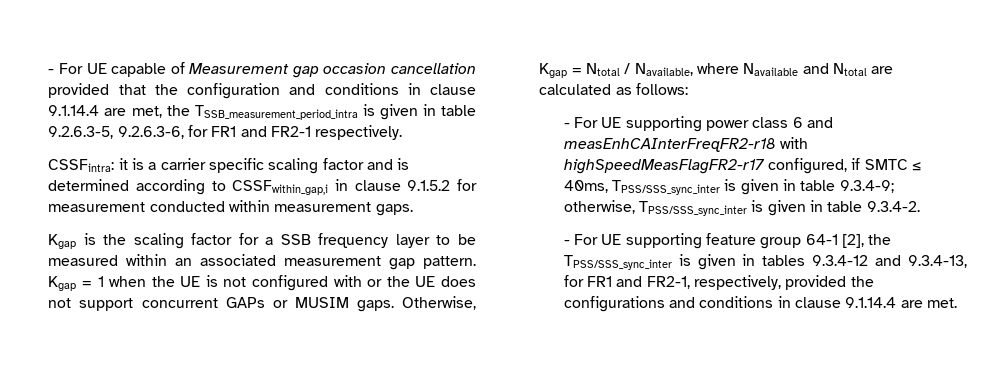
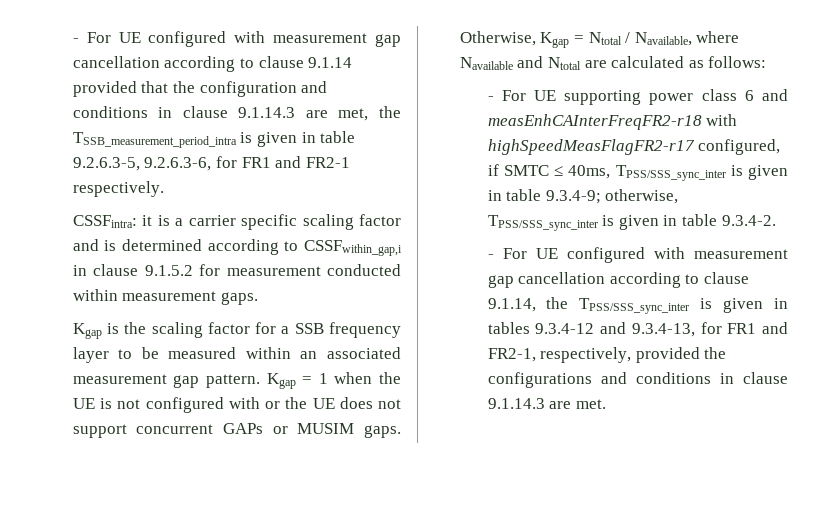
- - For UE capable of Measurement gap occasion cancellation provided that the configuration and conditions in clause 9.1.14.4 are met, the TSSB_measurement_period_intra is given in table 9.2.6.3-5, 9.2.6.3-6, for FR1 and FR2-1 respectively.
+ - For UE configured with measurement gap cancellation according to clause 9.1.14 provided that the configuration and conditions in clause 9.1.14.3 are met, the TSSB_measurement_period_intra is given in table 9.2.6.3-5, 9.2.6.3-6, for FR1 and FR2-1 respectively.
- - For UE supporting feature group 64-1 [2], the TPSS/SSS_sync_inter is given in tables 9.3.4-12 and 9.3.4-13, for FR1 and FR2-1, respectively, provided the configurations and conditions in clause 9.1.14.4 are met.
+ - For UE configured with measurement gap cancellation according to clause 9.1.14, the TPSS/SSS_sync_inter is given in tables 9.3.4-12 and 9.3.4-13, for FR1 and FR2-1, respectively, provided the configurations and conditions in clause 9.1.14.3 are met.

